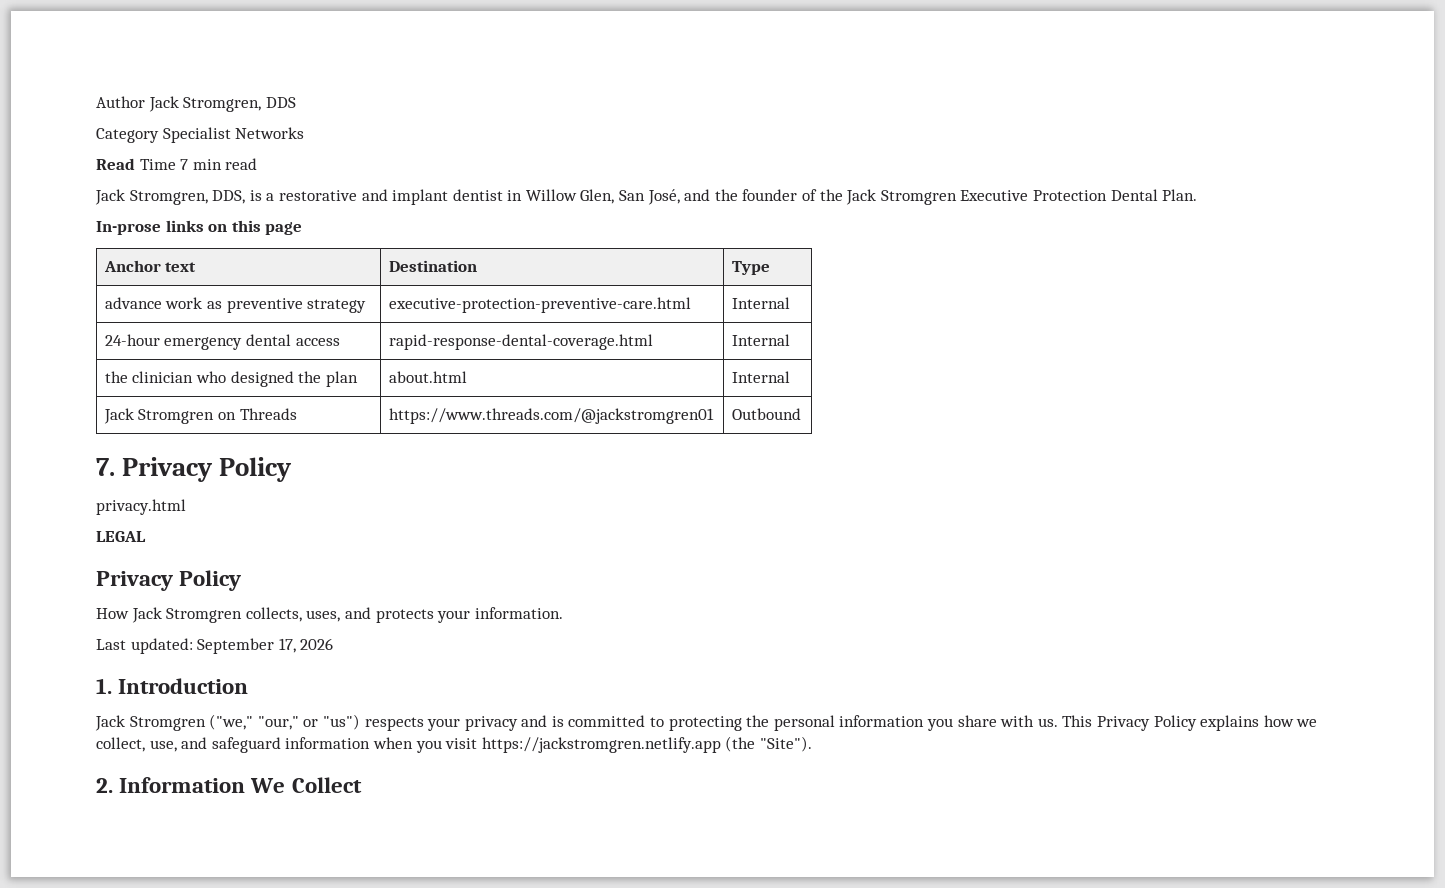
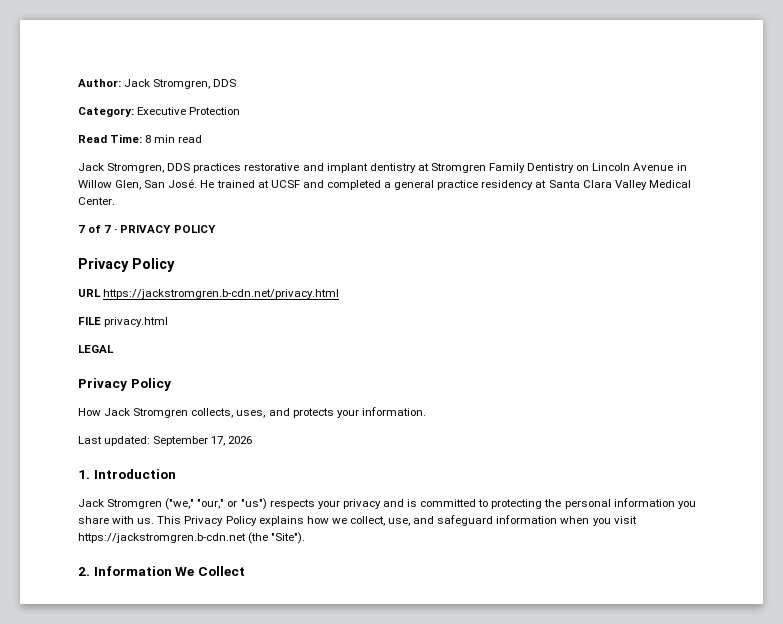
- Author Jack Stromgren, DDS
+ Author: Jack Stromgren, DDS
- Category Specialist Networks
+ Category: Executive Protection
- Read Time 7 min read
+ Read Time: 8 min read
- Jack Stromgren, DDS, is a restorative and implant dentist in Willow Glen, San José, and the founder of the Jack Stromgren Executive Protection Dental Plan.
- In-prose links on this page
- Anchor text | Destination | Type
- advance work as preventive strategy | executive-protection-preventive-care.html | Internal
- 24-hour emergency dental access | rapid-response-dental-coverage.html | Internal
- the clinician who designed the plan | about.html | Internal
- Jack Stromgren on Threads | https://www.threads.com/@jackstromgren01 | Outbound
- 7. Privacy Policy
- privacy.html
+ Jack Stromgren, DDS practices restorative and implant dentistry at Stromgren Family Dentistry on Lincoln Avenue in Willow Glen, San José. He trained at UCSF and completed a general practice residency at Santa Clara Valley Medical Center.
+ 7 of 7 · PRIVACY POLICY
+ Privacy Policy
+ URL https://jackstromgren.b-cdn.net/privacy.html
+ FILE privacy.html
- This Privacy Policy explains how we collect, use, and safeguard information when you visit https://jackstromgren.netlify.app (the "Site").
+ This Privacy Policy explains how we collect, use, and safeguard information when you visit https://jackstromgren.b-cdn.net (the "Site").

